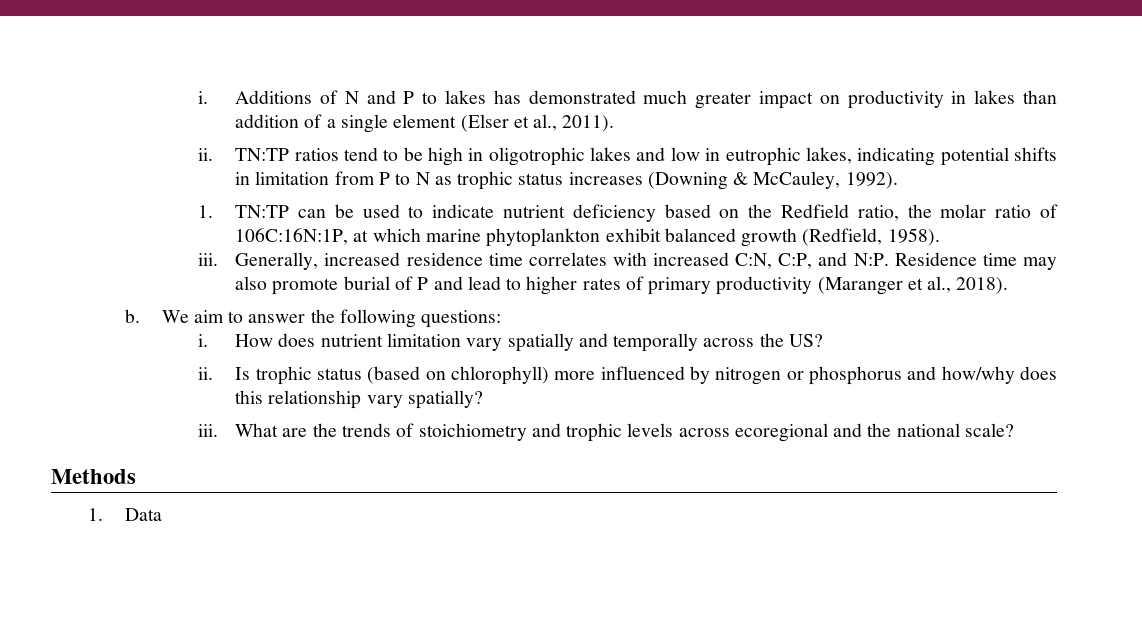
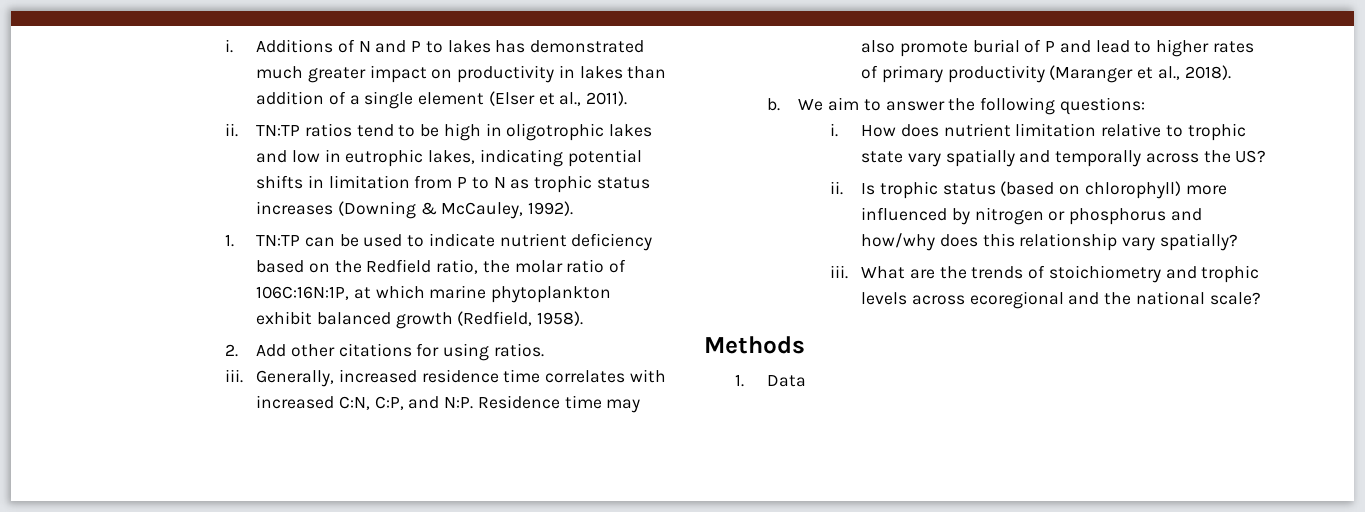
+ 2. Add other citations for using ratios.
- How does nutrient limitation vary spatially and temporally across the US?
+ How does nutrient limitation relative to trophic state vary spatially and temporally across the US?

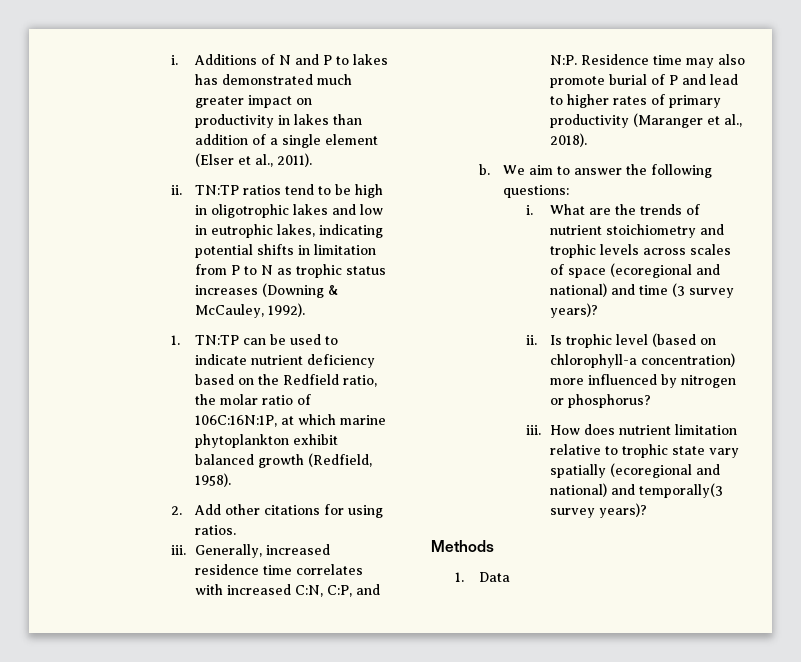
+ What are the trends of nutrient stoichiometry and trophic levels across scales of space (ecoregional and national) and time (3 survey years)?
+ ii. Is trophic level (based on chlorophyll-a concentration) more influenced by nitrogen or phosphorus?
+ iii.
- How does nutrient limitation relative to trophic state vary spatially and temporally across the US?
- ii. Is trophic status (based on chlorophyll) more influenced by nitrogen or phosphorus and how/why does this relationship vary spatially?
- iii. What are the trends of stoichiometry and trophic levels across ecoregional and the national scale?
+ How does nutrient limitation relative to trophic state vary spatially (ecoregional and national) and temporally(3 survey years)?

